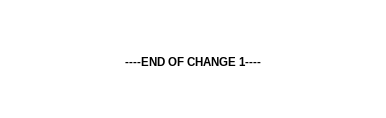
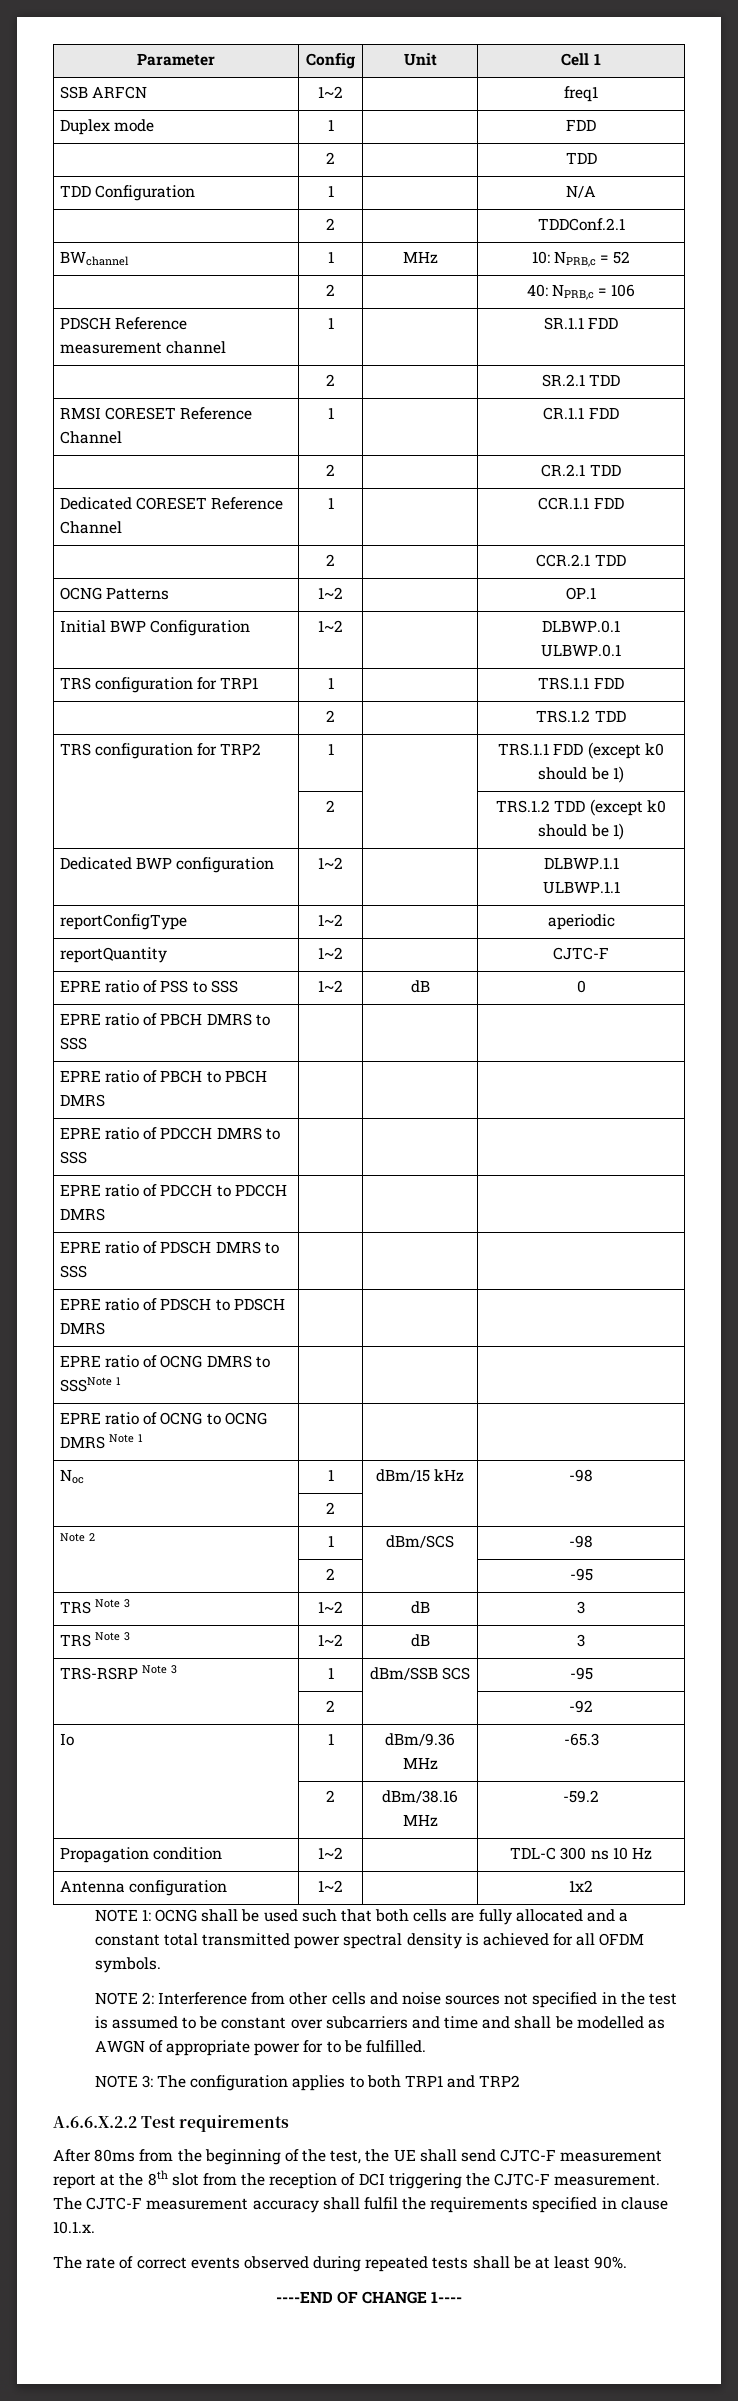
+ Parameter | Config | Unit | Cell 1
+ SSB ARFCN | 1~2 | | freq1
+ Duplex mode | 1 | | FDD
+ | 2 | | TDD
+ TDD Configuration | 1 | | N/A
+ | 2 | | TDDConf.2.1
+ BWchannel | 1 | MHz | 10: NPRB,c = 52
+ | 2 | | 40: NPRB,c = 106
+ PDSCH Reference measurement channel | 1 | | SR.1.1 FDD
+ | 2 | | SR.2.1 TDD
+ RMSI CORESET Reference Channel | 1 | | CR.1.1 FDD
+ | 2 | | CR.2.1 TDD
+ Dedicated CORESET Reference Channel | 1 | | CCR.1.1 FDD
+ | 2 | | CCR.2.1 TDD
+ OCNG Patterns | 1~2 | | OP.1
+ Initial BWP Configuration | 1~2 | | DLBWP.0.1
+ ULBWP.0.1
+ TRS configuration for TRP1 | 1 | | TRS.1.1 FDD
+ | 2 | | TRS.1.2 TDD
+ TRS configuration for TRP2 | 1 | | TRS.1.1 FDD (except k0 should be 1)
+ | 2 | | TRS.1.2 TDD (except k0 should be 1)
+ Dedicated BWP configuration | 1~2 | | DLBWP.1.1
+ ULBWP.1.1
+ reportConfigType | 1~2 | | aperiodic
+ reportQuantity | 1~2 | | CJTC-F
+ EPRE ratio of PSS to SSS | 1~2 | dB | 0
+ EPRE ratio of PBCH DMRS to SSS | | |
+ EPRE ratio of PBCH to PBCH DMRS | | |
+ EPRE ratio of PDCCH DMRS to SSS | | |
+ EPRE ratio of PDCCH to PDCCH DMRS | | |
+ EPRE ratio of PDSCH DMRS to SSS | | |
+ EPRE ratio of PDSCH to PDSCH DMRS | | |
+ EPRE ratio of OCNG DMRS to SSSNote 1 | | |
+ EPRE ratio of OCNG to OCNG DMRS Note 1 | | |
+ Noc | 1 | dBm/15 kHz | -98
+ | 2 | |
+ Note 2 | 1 | dBm/SCS | -98
+ | 2 | | -95
+ TRS Note 3 | 1~2 | dB | 3
+ TRS Note 3 | 1~2 | dB | 3
+ TRS-RSRP Note 3 | 1 | dBm/SSB SCS | -95
+ | 2 | | -92
+ Io | 1 | dBm/9.36 MHz | -65.3
+ | 2 | dBm/38.16 MHz | -59.2
+ Propagation condition | 1~2 | | TDL-C 300 ns 10 Hz
+ Antenna configuration | 1~2 | | 1x2
+ NOTE 1: OCNG shall be used such that both cells are fully allocated and a constant total transmitted power spectral density is achieved for all OFDM symbols.
+ NOTE 2: Interference from other cells and noise sources not specified in the test is assumed to be constant over subcarriers and time and shall be modelled as AWGN of appropriate power for to be fulfilled.
+ NOTE 3: The configuration applies to both TRP1 and TRP2
+ A.6.6.X.2.2 Test requirements
+ After 80ms from the beginning of the test, the UE shall send CJTC-F measurement report at the 8th slot from the reception of DCI triggering the CJTC-F measurement. The CJTC-F measurement accuracy shall fulfil the requirements specified in clause 10.1.x.
+ The rate of correct events observed during repeated tests shall be at least 90%.

